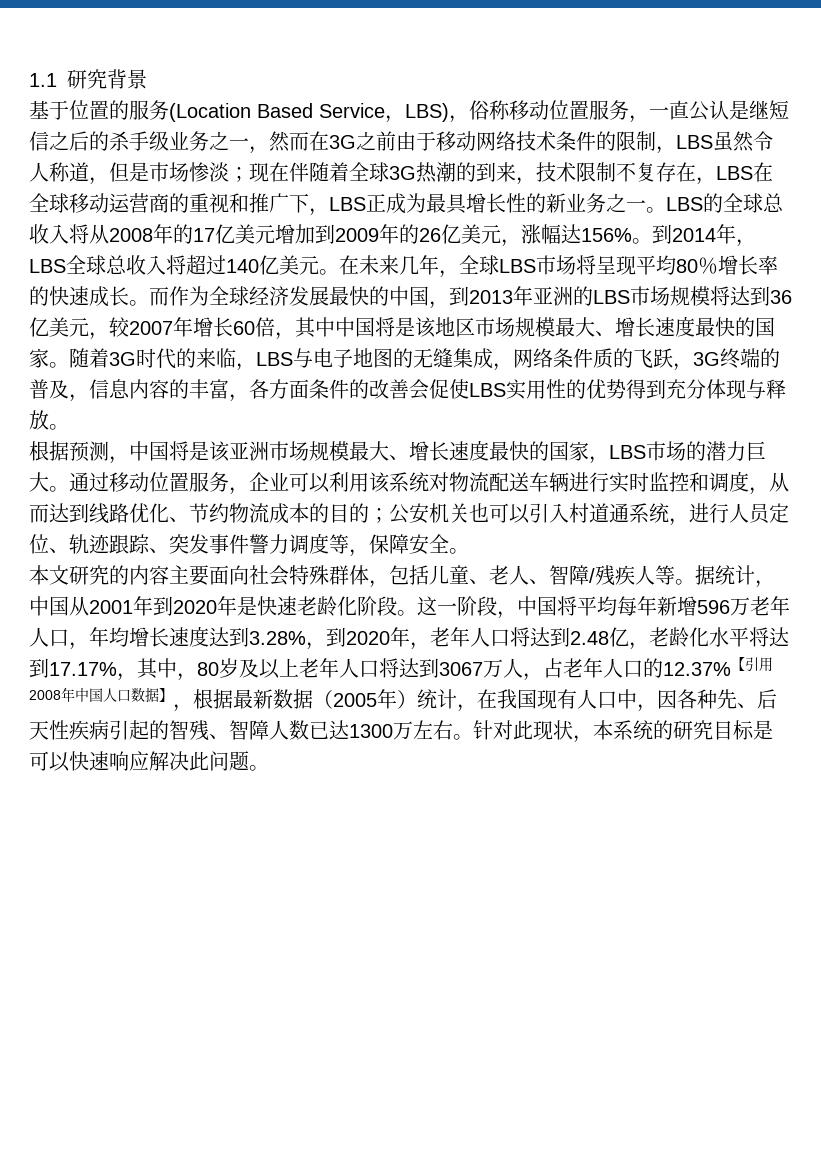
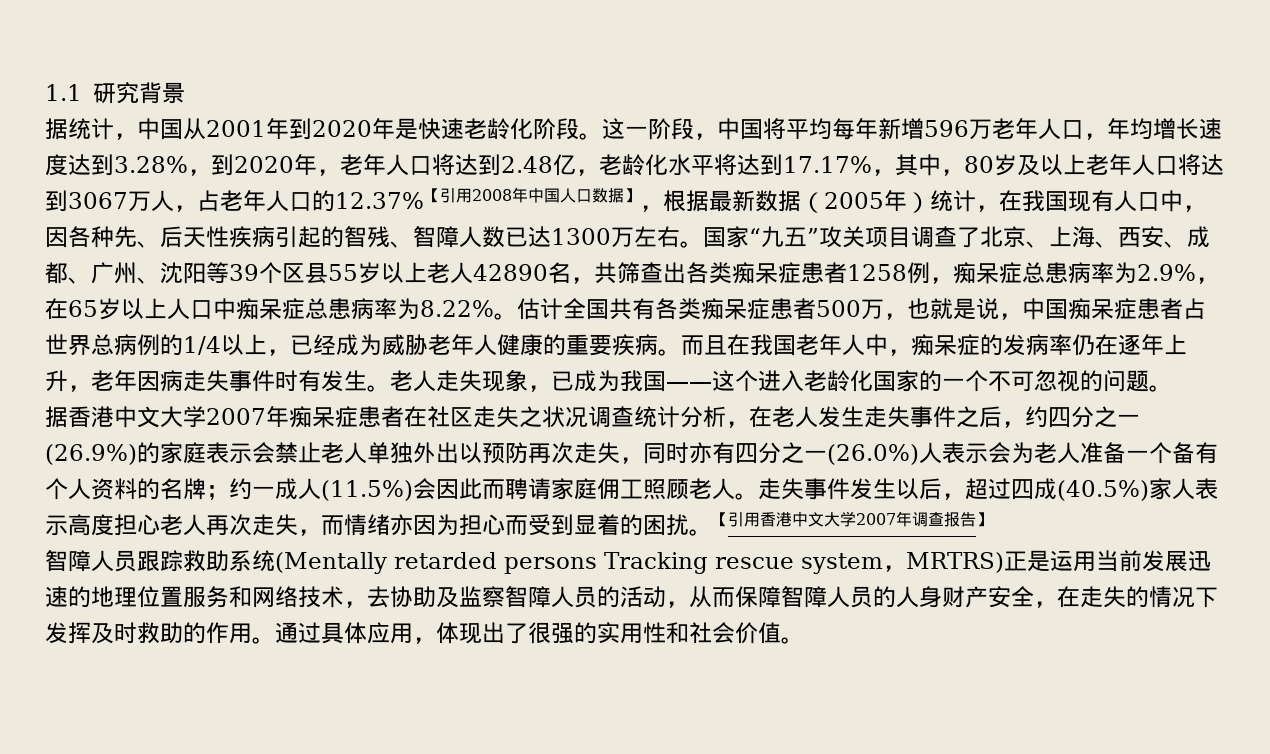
- 基于位置的服务(Location Based Service，LBS)，俗称移动位置服务，一直公认是继短信之后的杀手级业务之一，然而在3G之前由于移动网络技术条件的限制，LBS虽然令人称道，但是市场惨淡；现在伴随着全球3G热潮的到来，技术限制不复存在，LBS在全球移动运营商的重视和推广下，LBS正成为最具增长性的新业务之一。LBS的全球总收入将从2008年的17亿美元增加到2009年的26亿美元，涨幅达156%。到2014年，LBS全球总收入将超过140亿美元。在未来几年，全球LBS市场将呈现平均80％增长率的快速成长。而作为全球经济发展最快的中国，到2013年亚洲的LBS市场规模将达到36亿美元，较2007年增长60倍，其中中国将是该地区市场规模最大、增长速度最快的国家。随着3G时代的来临，LBS与电子地图的无缝集成，网络条件质的飞跃，3G终端的普及，信息内容的丰富，各方面条件的改善会促使LBS实用性的优势得到充分体现与释放。
- 根据预测，中国将是该亚洲市场规模最大、增长速度最快的国家，LBS市场的潜力巨大。通过移动位置服务，企业可以利用该系统对物流配送车辆进行实时监控和调度，从而达到线路优化、节约物流成本的目的；公安机关也可以引入村道通系统，进行人员定位、轨迹跟踪、突发事件警力调度等，保障安全。
- 本文研究的内容主要面向社会特殊群体，包括儿童、老人、智障/残疾人等。
- 针对此现状，本系统的研究目标是可以快速响应解决此问题。
+ 国家“九五”攻关项目调查了北京、上海、西安、成都、广州、沈阳等39个区县55岁以上老人42890名，共筛查出各类痴呆症患者1258例，痴呆症总患病率为2.9%，在65岁以上人口中痴呆症总患病率为8.22%。估计全国共有各类痴呆症患者500万，也就是说，中国痴呆症患者占世界总病例的1/4以上，已经成为威胁老年人健康的重要疾病。而且在我国老年人中，痴呆症的发病率仍在逐年上升，老年因病走失事件时有发生。老人走失现象，已成为我国——这个进入老龄化国家的一个不可忽视的问题。
+ 据香港中文大学2007年痴呆症患者在社区走失之状况调查统计分析，在老人发生走失事件之后，约四分之一(26.9%)的家庭表示会禁止老人单独外出以预防再次走失，同时亦有四分之一(26.0%)人表示会为老人准备一个备有个人资料的名牌；约一成人(11.5%)会因此而聘请家庭佣工照顾老人。走失事件发生以后，超过四成(40.5%)家人表示高度担心老人再次走失，而情绪亦因为担心而受到显着的困扰。【引用香港中文大学2007年调查报告】
+ 智障人员跟踪救助系统(Mentally retarded persons Tracking rescue system，MRTRS)正是运用当前发展迅速的地理位置服务和网络技术，去协助及监察智障人员的活动，从而保障智障人员的人身财产安全，在走失的情况下发挥及时救助的作用。通过具体应用，体现出了很强的实用性和社会价值。

